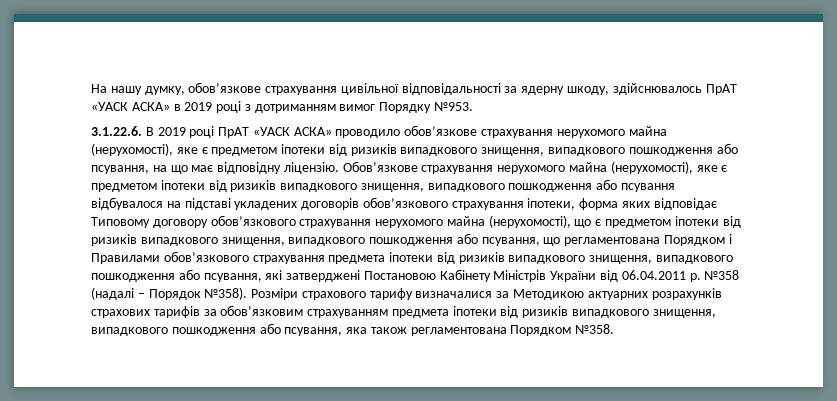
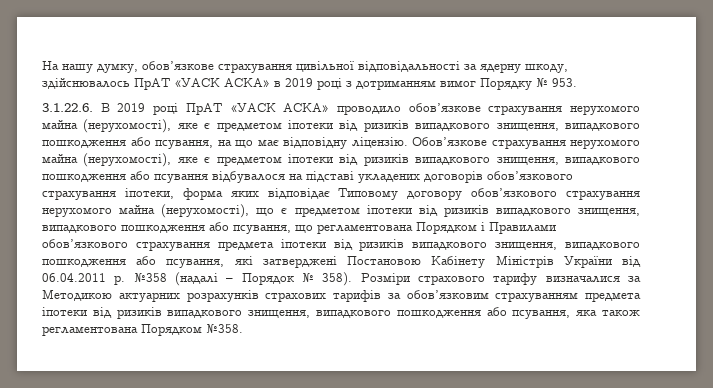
- На нашу думку, обов’язкове страхування цивільної відповідальності за ядерну шкоду, здійснювалось ПрАТ «УАСК АСКА» в 2019 році з дотриманням вимог Порядку №953.
+ На нашу думку, обов’язкове страхування цивільної відповідальності за ядерну шкоду, здійснювалось ПрАТ «УАСК АСКА» в 2019 році з дотриманням вимог Порядку № 953.
- №358 (надалі – Порядок №358).
+ №358 (надалі – Порядок № 358).

